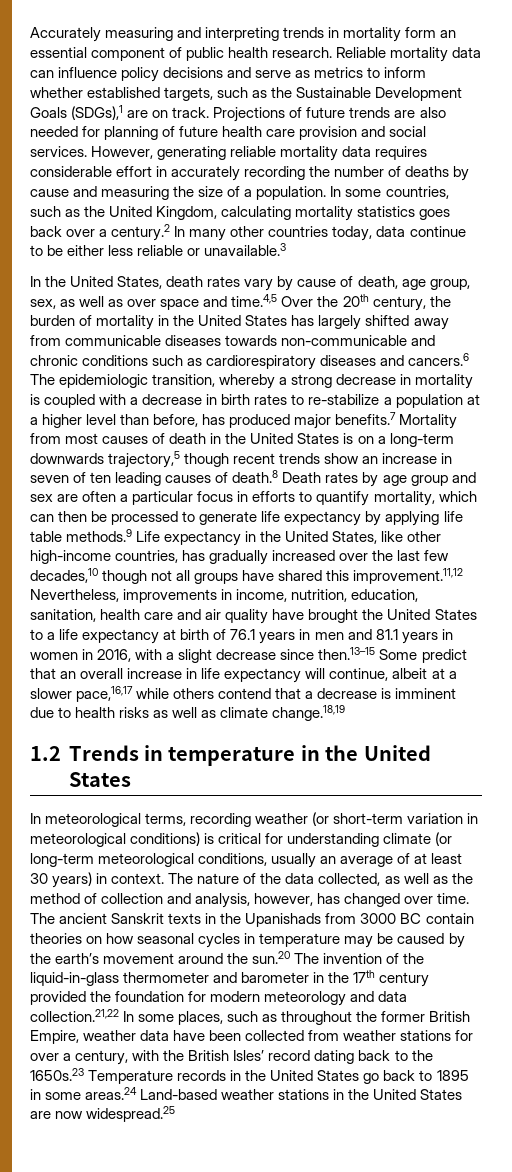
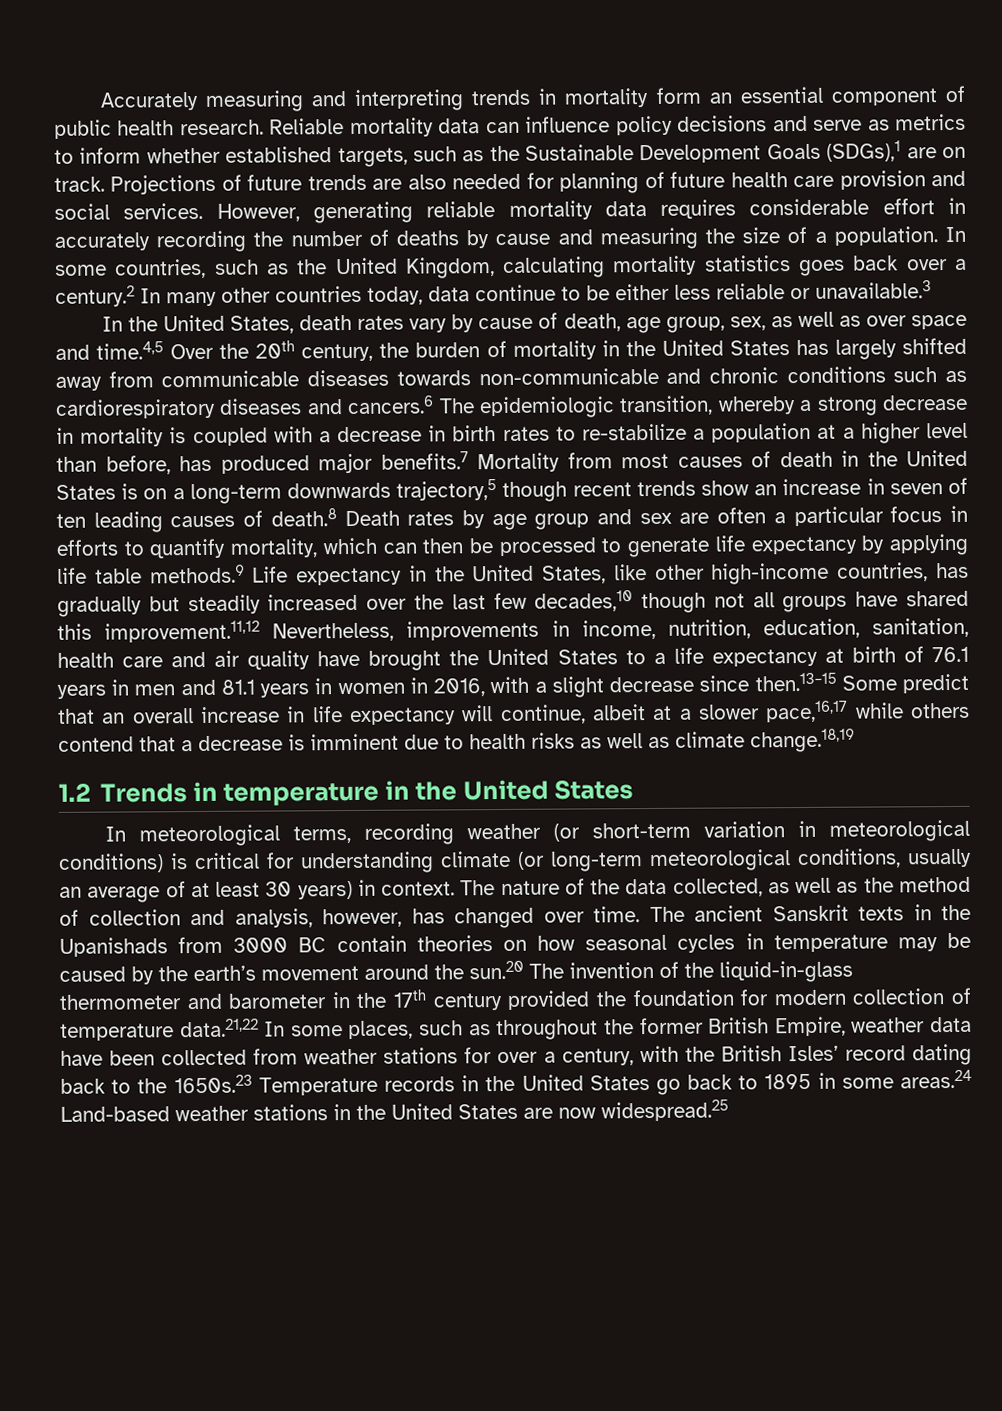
- In the United States, death rates vary by cause of death, age group, sex, as well as over space and time.4,5 Over the 20th century, the burden of mortality in the United States has largely shifted away from communicable diseases towards non-communicable and chronic conditions such as cardiorespiratory diseases and cancers.6 The epidemiologic transition, whereby a strong decrease in mortality is coupled with a decrease in birth rates to re-stabilize a population at a higher level than before, has produced major benefits.7 Mortality from most causes of death in the United States is on a long-term downwards trajectory,5 though recent trends show an increase in seven of ten leading causes of death.8 Death rates by age group and sex are often a particular focus in efforts to quantify mortality, which can then be processed to generate life expectancy by applying life table methods.9 Life expectancy in the United States, like other high-income countries, has gradually increased over the last few decades,10 though not all groups have shared this improvement.11,12 Nevertheless, improvements in income, nutrition, education, sanitation, health care and air quality have brought the United States to a life expectancy at birth of 76.1 years in men and 81.1 years in women in 2016, with a slight decrease since then.13–15 Some predict that an overall increase in life expectancy will continue, albeit at a slower pace,16,17 while others contend that a decrease is imminent due to health risks as well as climate change.18,19
+ In the United States, death rates vary by cause of death, age group, sex, as well as over space and time.4,5 Over the 20th century, the burden of mortality in the United States has largely shifted away from communicable diseases towards non-communicable and chronic conditions such as cardiorespiratory diseases and cancers.6 The epidemiologic transition, whereby a strong decrease in mortality is coupled with a decrease in birth rates to re-stabilize a population at a higher level than before, has produced major benefits.7 Mortality from most causes of death in the United States is on a long-term downwards trajectory,5 though recent trends show an increase in seven of ten leading causes of death.8 Death rates by age group and sex are often a particular focus in efforts to quantify mortality, which can then be processed to generate life expectancy by applying life table methods.9 Life expectancy in the United States, like other high-income countries, has gradually but steadily increased over the last few decades,10 though not all groups have shared this improvement.11,12 Nevertheless, improvements in income, nutrition, education, sanitation, health care and air quality have brought the United States to a life expectancy at birth of 76.1 years in men and 81.1 years in women in 2016, with a slight decrease since then.13–15 Some predict that an overall increase in life expectancy will continue, albeit at a slower pace,16,17 while others contend that a decrease is imminent due to health risks as well as climate change.18,19
- The ancient Sanskrit texts in the Upanishads from 3000 BC contain theories on how seasonal cycles in temperature may be caused by the earth’s movement around the sun.20 The invention of the liquid-in-glass thermometer and barometer in the 17th century provided the foundation for modern meteorology and data collection.21,22 In some places, such as throughout the former British Empire, weather data have been collected from weather stations for over a century, with the British Isles’ record dating back to the 1650s.23 Temperature records in the United States go back to 1895 in some areas.24 Land-based weather stations in the United States are now widespread.25
+ The ancient Sanskrit texts in the Upanishads from 3000 BC contain theories on how seasonal cycles in temperature may be caused by the earth’s movement around the sun.20 The invention of the liquid-in-glass thermometer and barometer in the 17th century provided the foundation for modern collection of temperature data.21,22 In some places, such as throughout the former British Empire, weather data have been collected from weather stations for over a century, with the British Isles’ record dating back to the 1650s.23 Temperature records in the United States go back to 1895 in some areas.24 Land-based weather stations in the United States are now widespread.25

